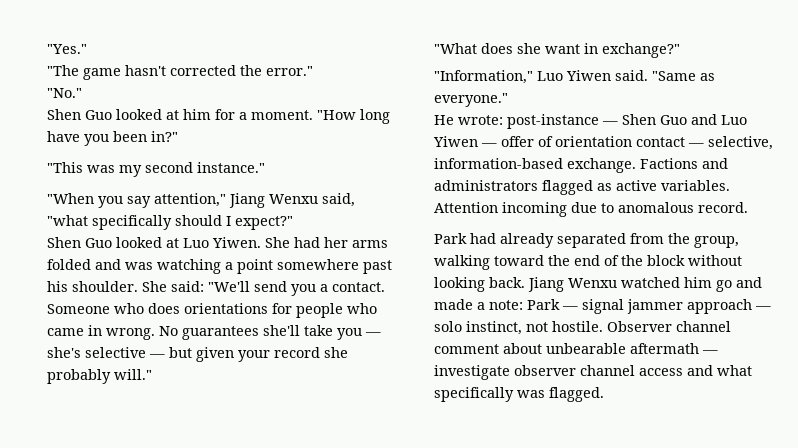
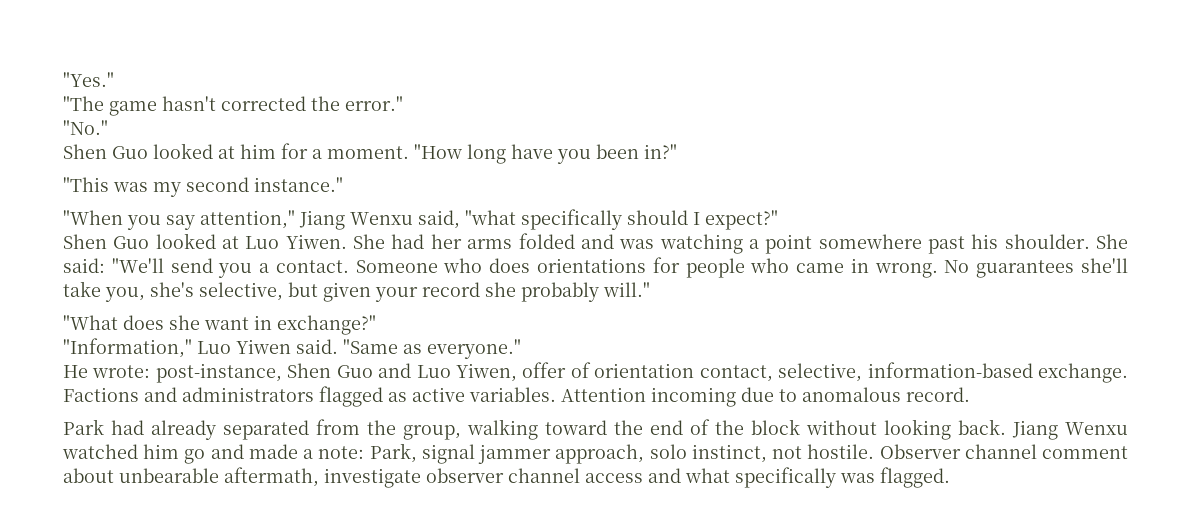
- No guarantees she'll take you — she's selective — but given your record she probably will."
+ No guarantees she'll take you, she's selective, but given your record she probably will."
- He wrote: post-instance — Shen Guo and Luo Yiwen — offer of orientation contact — selective, information-based exchange.
+ He wrote: post-instance, Shen Guo and Luo Yiwen, offer of orientation contact, selective, information-based exchange.
- Jiang Wenxu watched him go and made a note: Park — signal jammer approach — solo instinct, not hostile.
+ Jiang Wenxu watched him go and made a note: Park, signal jammer approach, solo instinct, not hostile.
- Observer channel comment about unbearable aftermath — investigate observer channel access and what specifically was flagged.
+ Observer channel comment about unbearable aftermath, investigate observer channel access and what specifically was flagged.

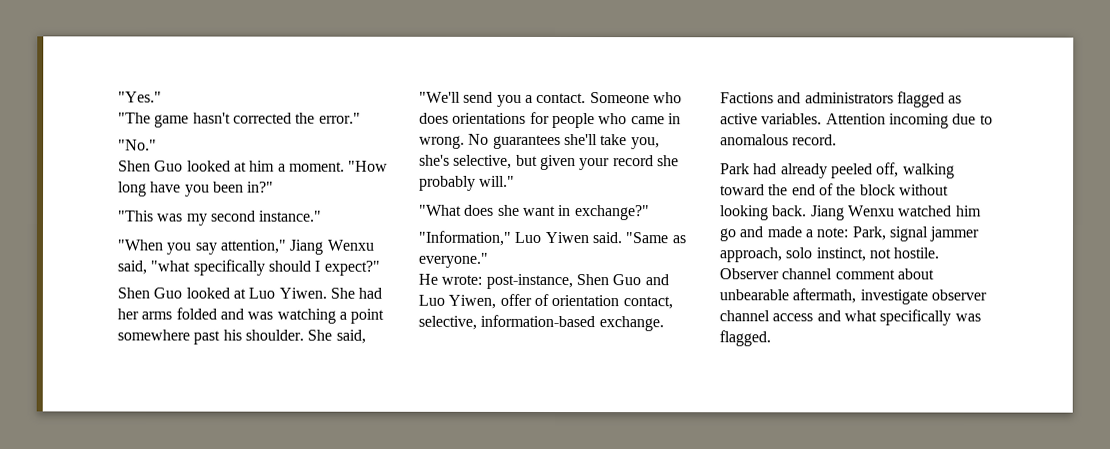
- Shen Guo looked at him for a moment.
+ Shen Guo looked at him a moment.
- She said: "We'll send you a contact.
+ She said, "We'll send you a contact.
- Park had already separated from the group, walking toward the end of the block without looking back.
+ Park had already peeled off, walking toward the end of the block without looking back.

